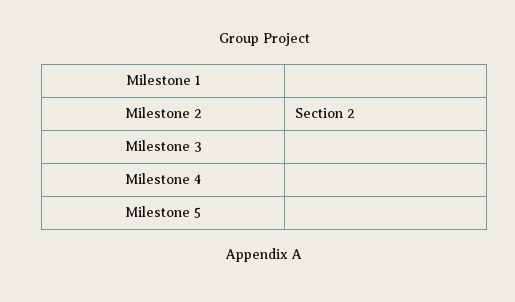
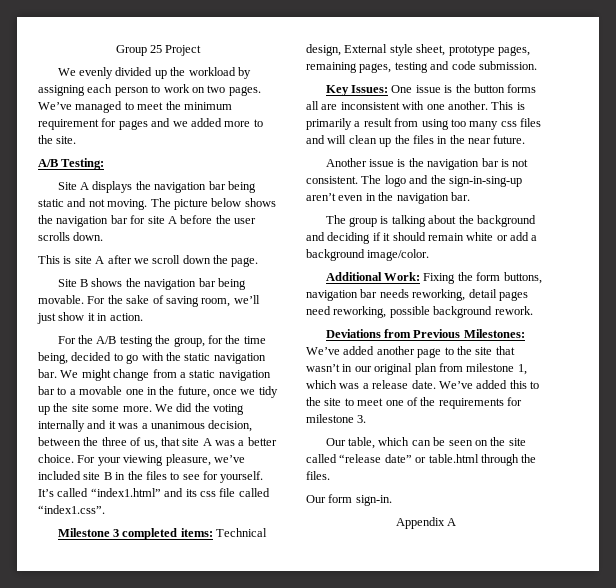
- Group Project
+ Group 25 Project
- Milestone 1 |
- Milestone 2 | Section 2
- Milestone 3 |
- Milestone 4 |
- Milestone 5 |
+ We evenly divided up the workload by assigning each person to work on two pages. We’ve managed to meet the minimum requirement for pages and we added more to the site.
+ A/B Testing:
+ Site A displays the navigation bar being static and not moving. The picture below shows the navigation bar for site A before the user scrolls down.
+ This is site A after we scroll down the page.
+ Site B shows the navigation bar being movable. For the sake of saving room, we’ll just show it in action.
+ For the A/B testing the group, for the time being, decided to go with the static navigation bar. We might change from a static navigation bar to a movable one in the future, once we tidy up the site some more. We did the voting internally and it was a unanimous decision, between the three of us, that site A was a better choice. For your viewing pleasure, we’ve included site B in the files to see for yourself. It’s called “index1.html” and its css file called “index1.css”.
+ Milestone 3 completed items: Technical design, External style sheet, prototype pages, remaining pages, testing and code submission.
+ Key Issues: One issue is the button forms all are inconsistent with one another. This is primarily a result from using too many css files and will clean up the files in the near future.
+ Another issue is the navigation bar is not consistent. The logo and the sign-in-sing-up aren’t even in the navigation bar.
+ The group is talking about the background and deciding if it should remain white or add a background image/color.
+ Additional Work: Fixing the form buttons, navigation bar needs reworking, detail pages need reworking, possible background rework.
+ Deviations from Previous Milestones: We’ve added another page to the site that wasn’t in our original plan from milestone 1, which was a release date. We’ve added this to the site to meet one of the requirements for milestone 3.
+ Our table, which can be seen on the site called “release date” or table.html through the files.
+ Our form sign-in.

